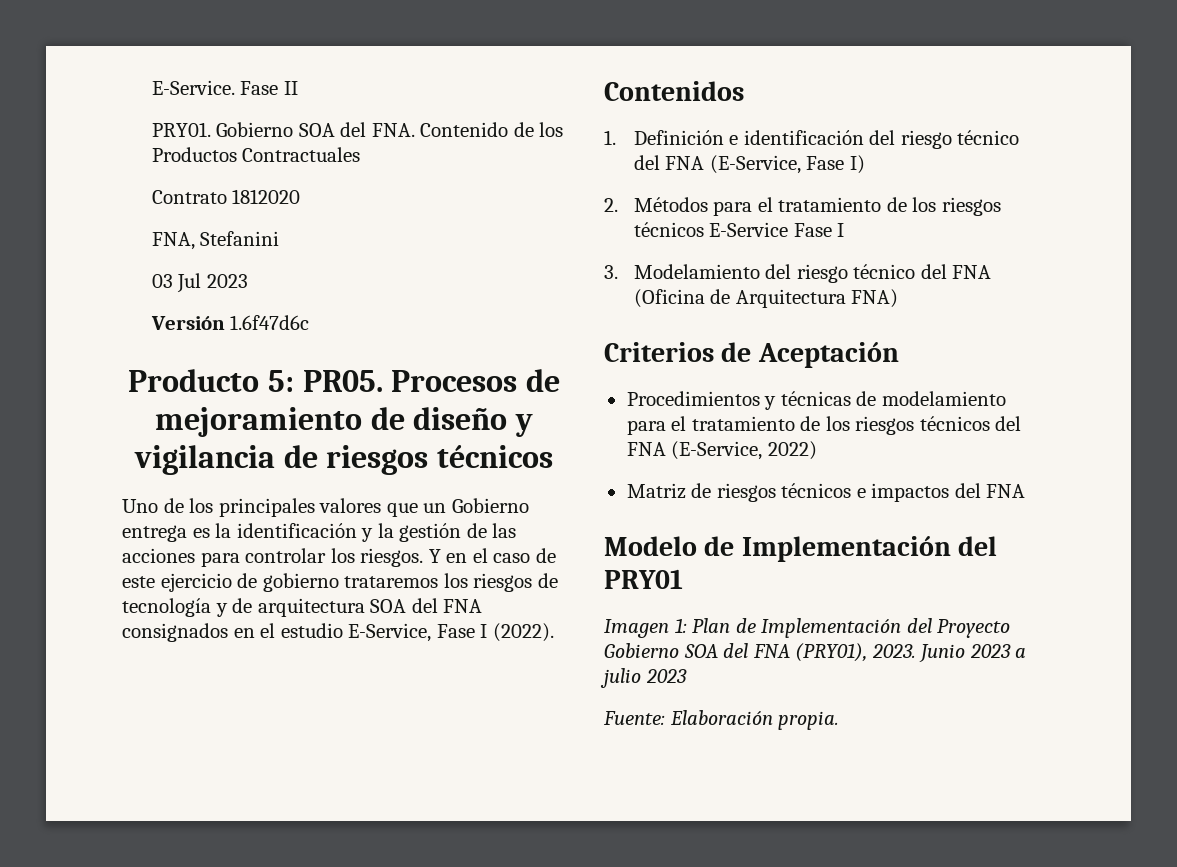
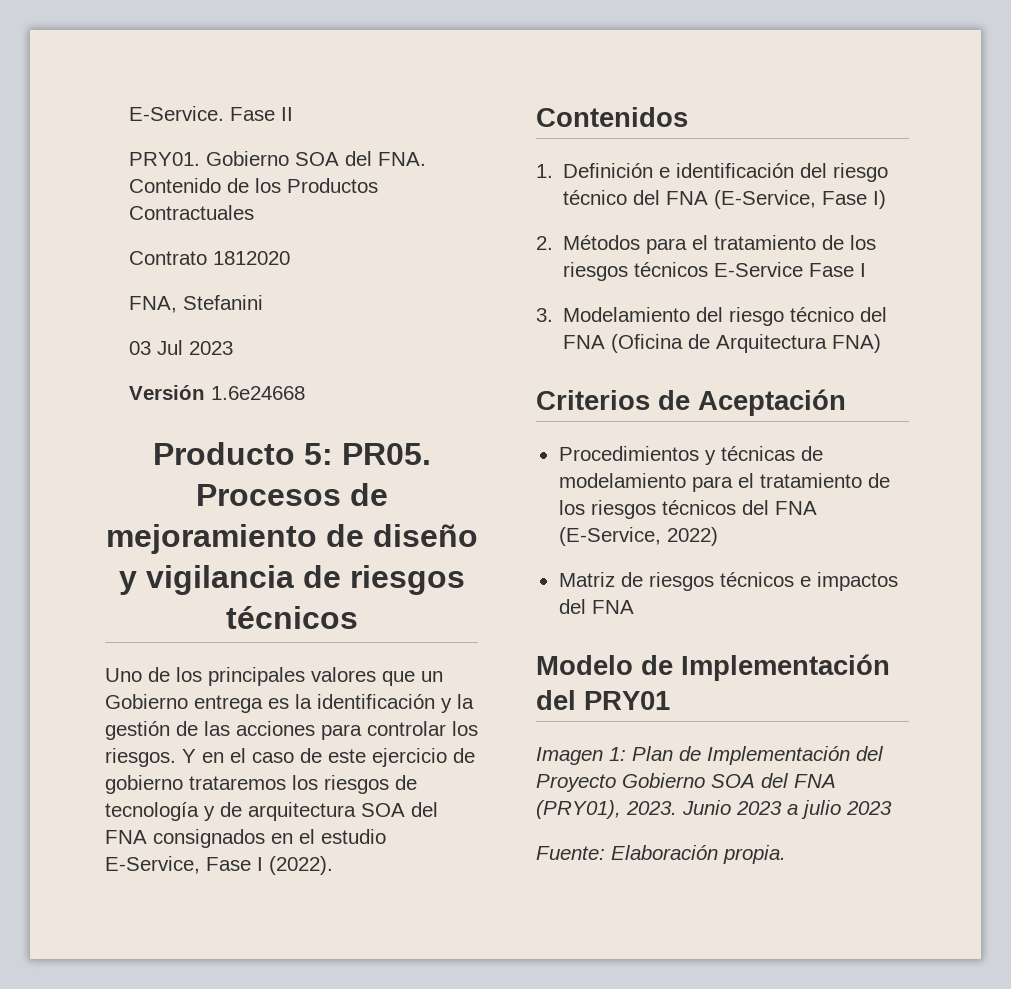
- Versión 1.6f47d6c
+ Versión 1.6e24668

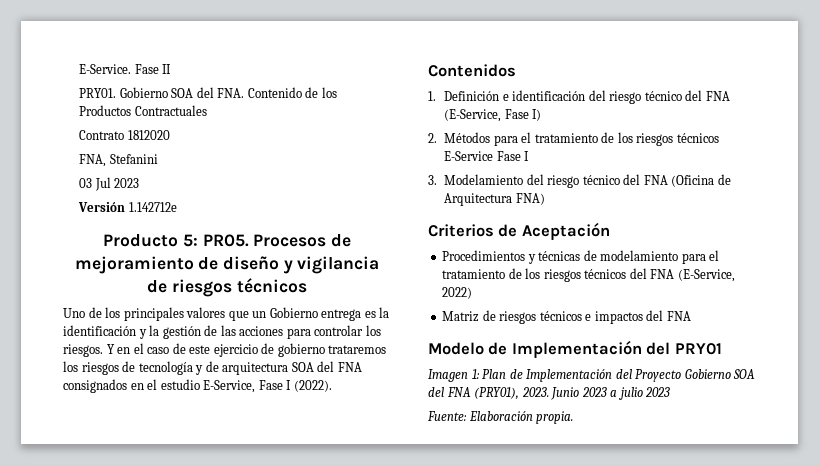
- Versión 1.6e24668
+ Versión 1.142712e

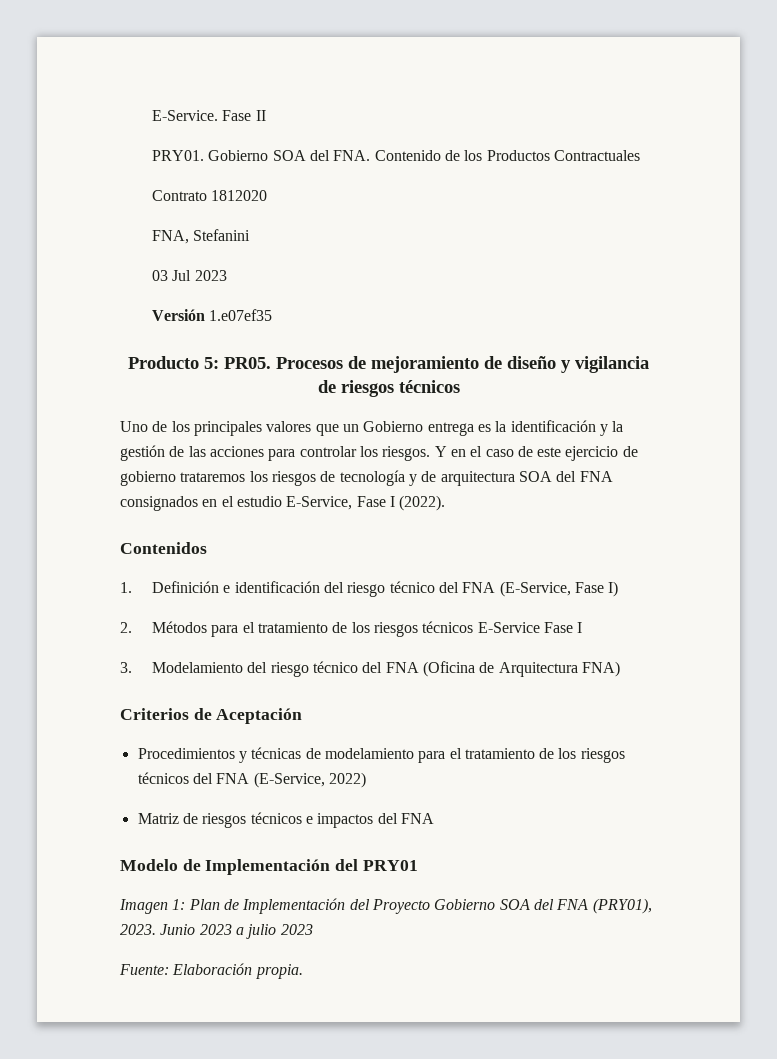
- Versión 1.142712e
+ Versión 1.e07ef35

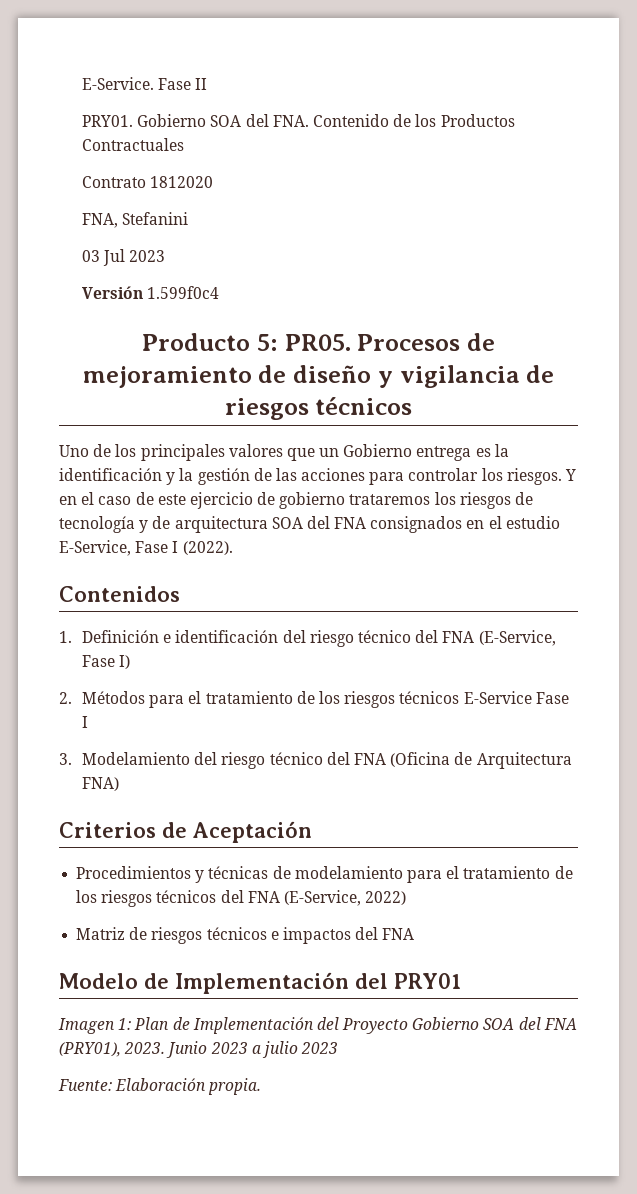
- Versión 1.e07ef35
+ Versión 1.599f0c4

